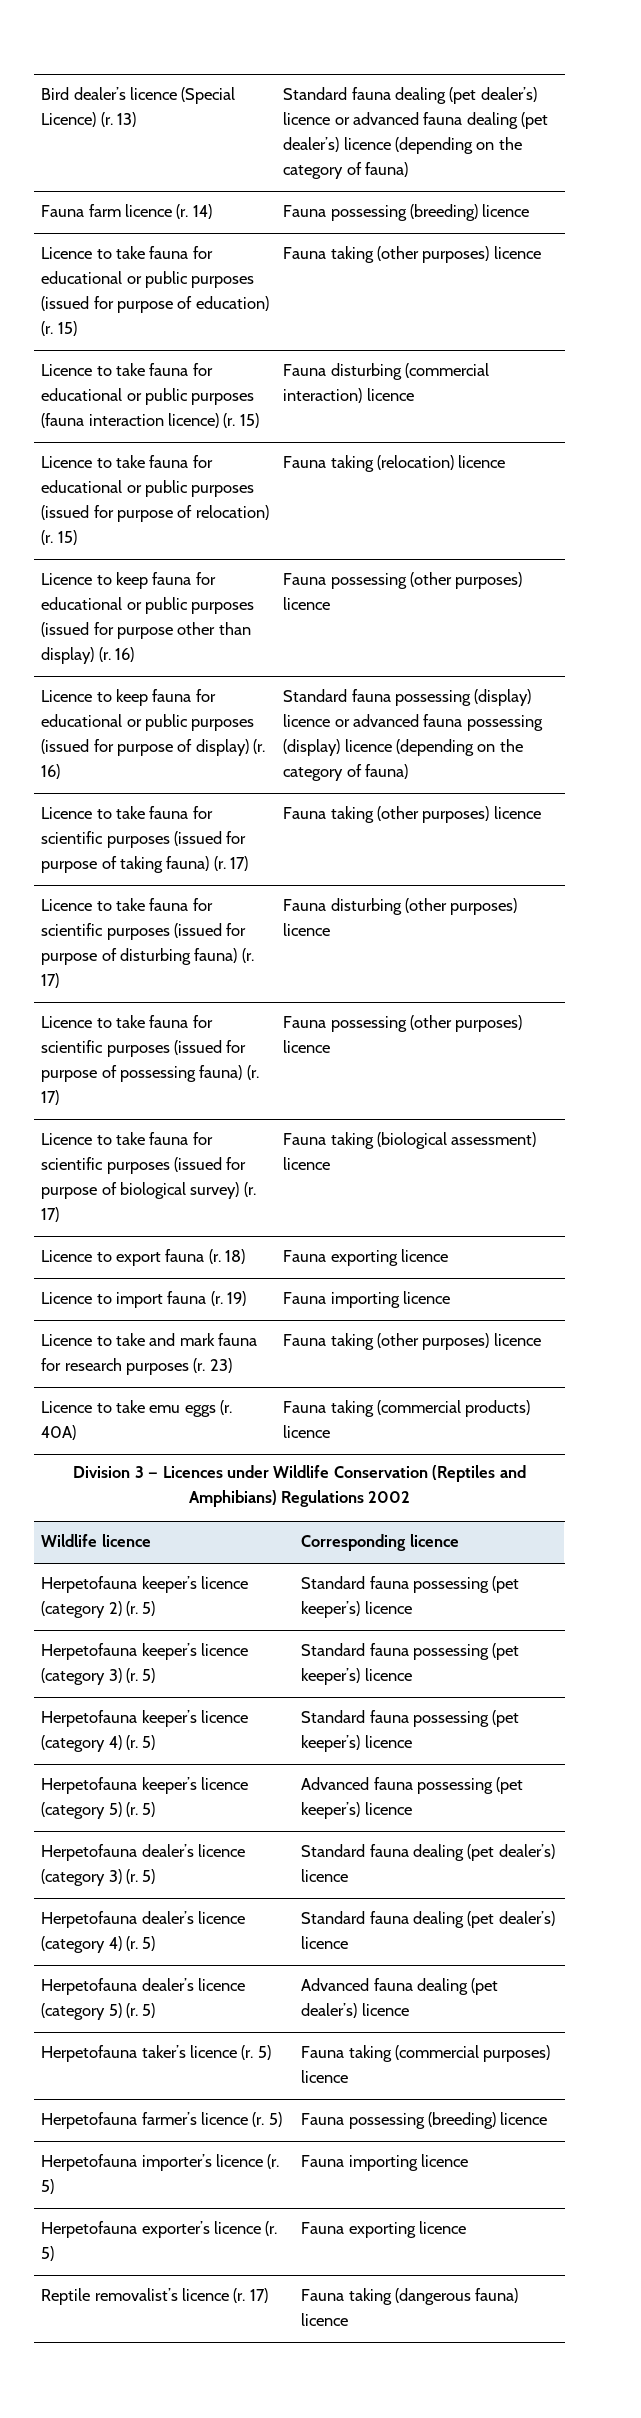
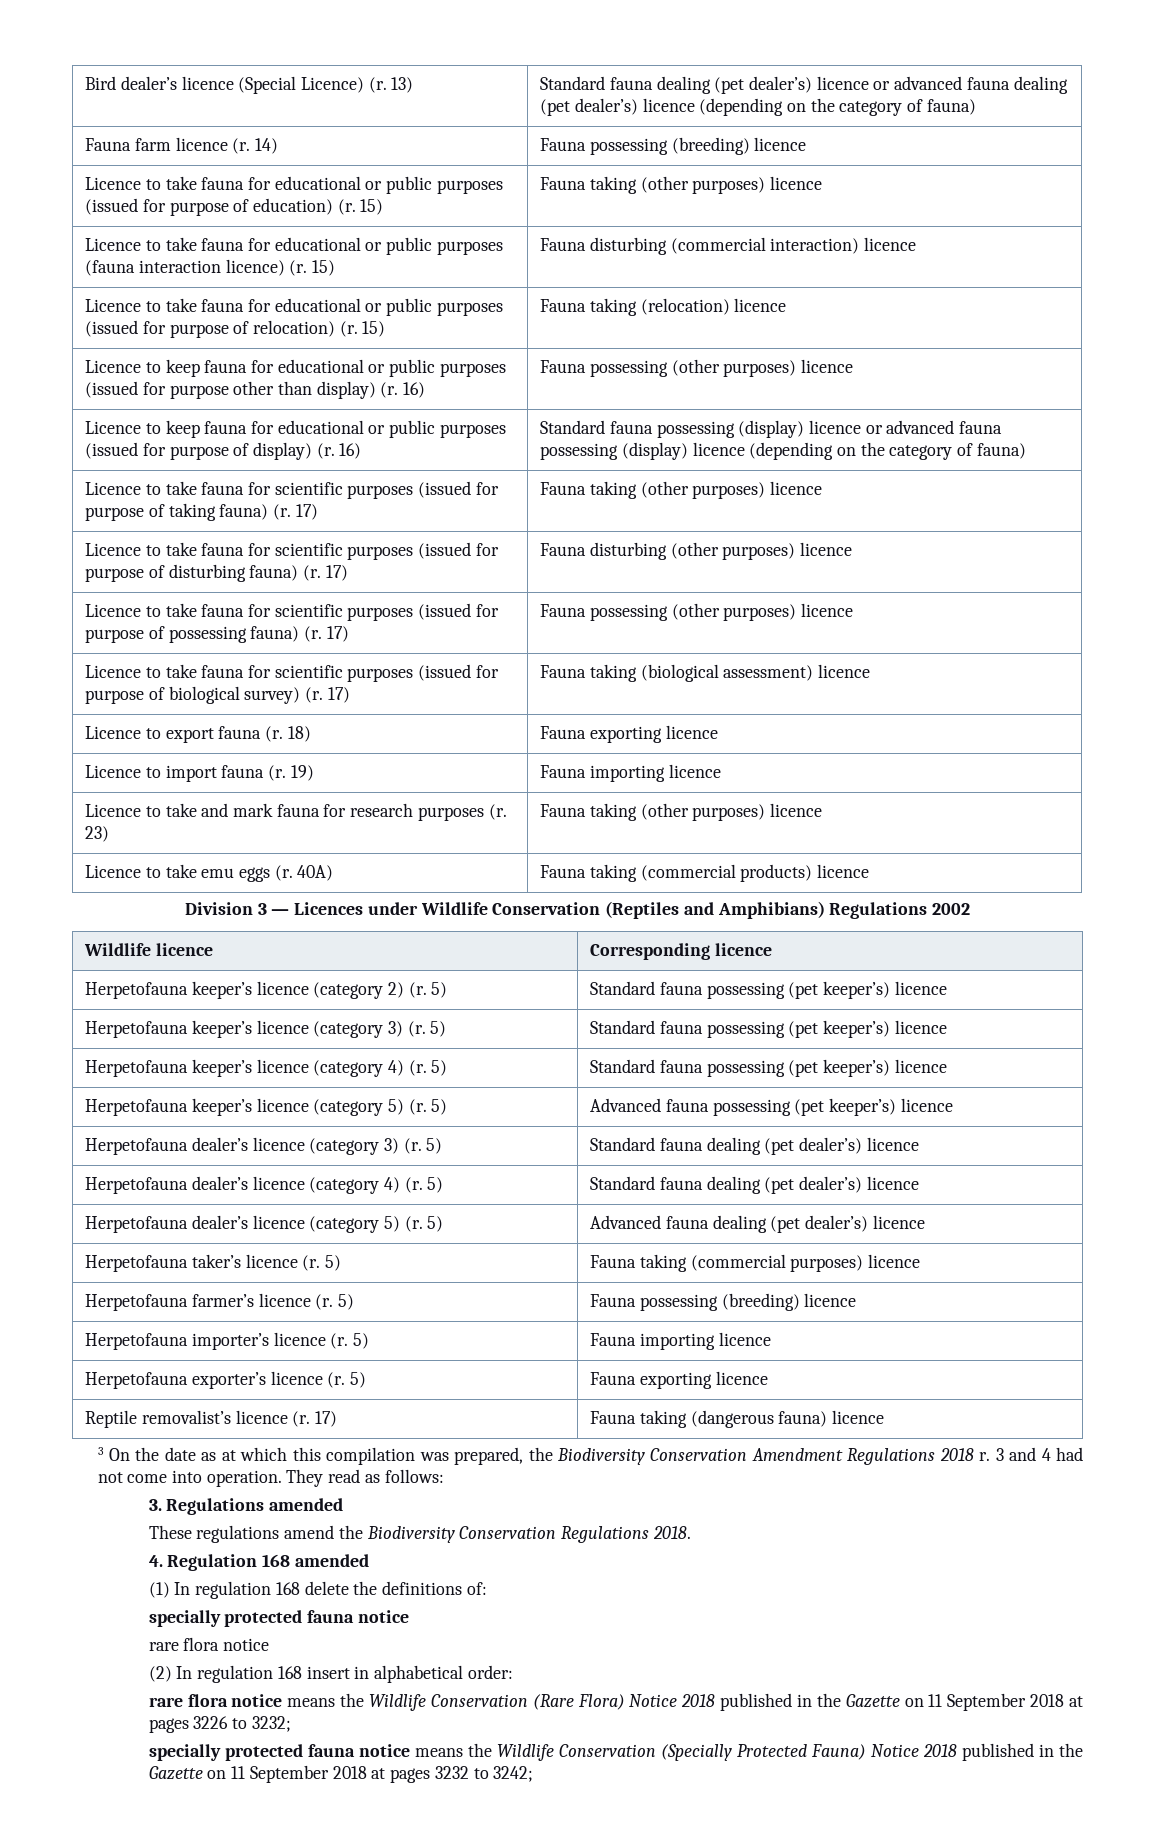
+ 3 On the date as at which this compilation was prepared, the Biodiversity Conservation Amendment Regulations 2018 r. 3 and 4 had not come into operation. They read as follows:
+ 3. Regulations amended
+ These regulations amend the Biodiversity Conservation Regulations 2018.
+ 4. Regulation 168 amended
+ (1) In regulation 168 delete the definitions of:
+ specially protected fauna notice
+ rare flora notice
+ (2) In regulation 168 insert in alphabetical order:
+ rare flora notice means the Wildlife Conservation (Rare Flora) Notice 2018 published in the Gazette on 11 September 2018 at pages 3226 to 3232;
+ specially protected fauna notice means the Wildlife Conservation (Specially Protected Fauna) Notice 2018 published in the Gazette on 11 September 2018 at pages 3232 to 3242;

